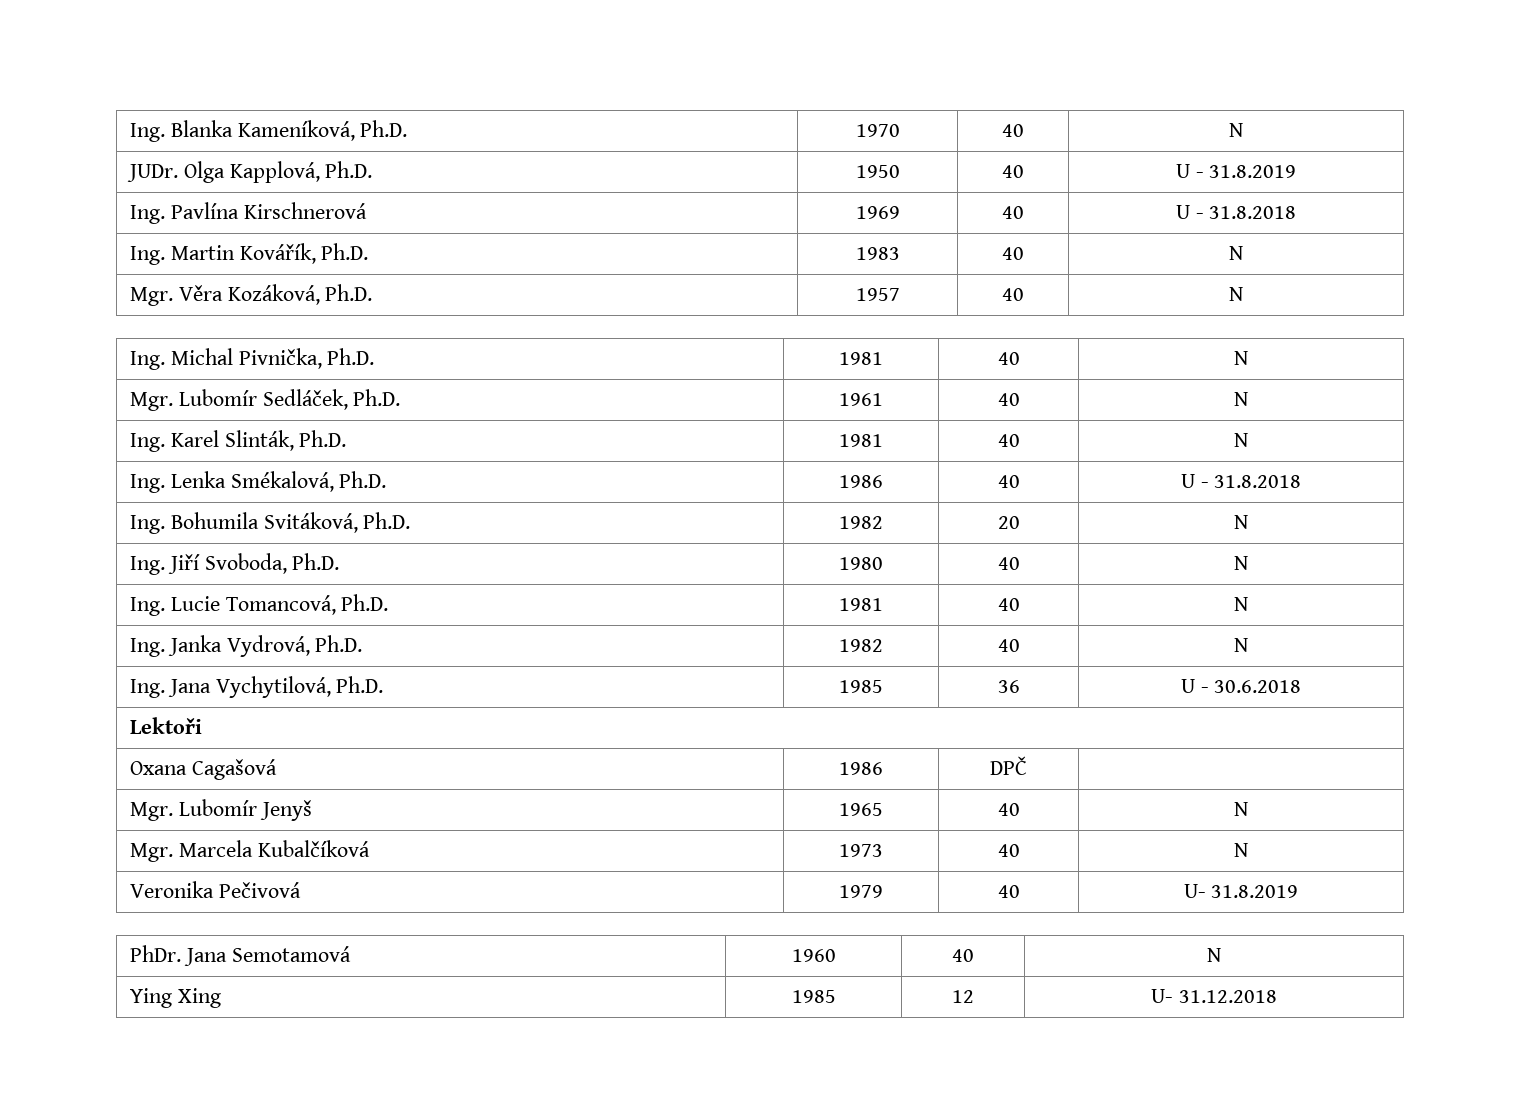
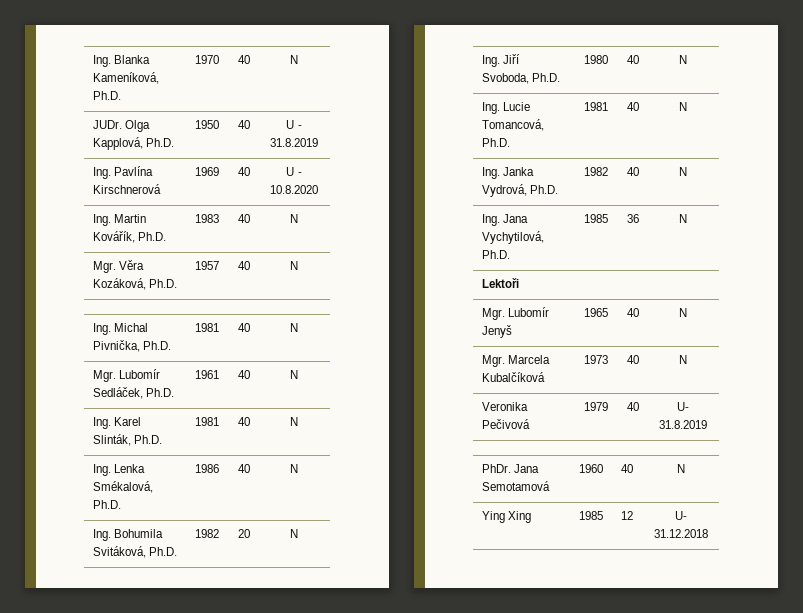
- Ing. Pavlína Kirschnerová | 1969 | 40 | U - 31.8.2018
+ Ing. Pavlína Kirschnerová | 1969 | 40 | U - 10.8.2020
- Ing. Lenka Smékalová, Ph.D. | 1986 | 40 | U - 31.8.2018
+ Ing. Lenka Smékalová, Ph.D. | 1986 | 40 | N
- Ing. Jana Vychytilová, Ph.D. | 1985 | 36 | U - 30.6.2018
+ Ing. Jana Vychytilová, Ph.D. | 1985 | 36 | N
  Lektoři
- Oxana Cagašová | 1986 | DPČ |

